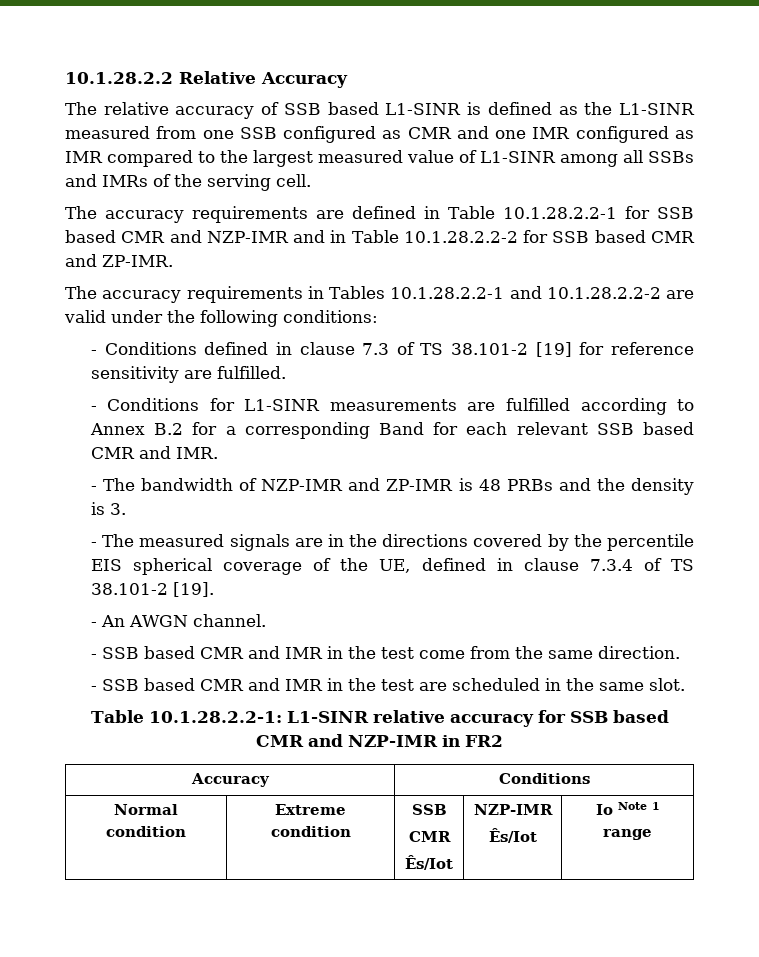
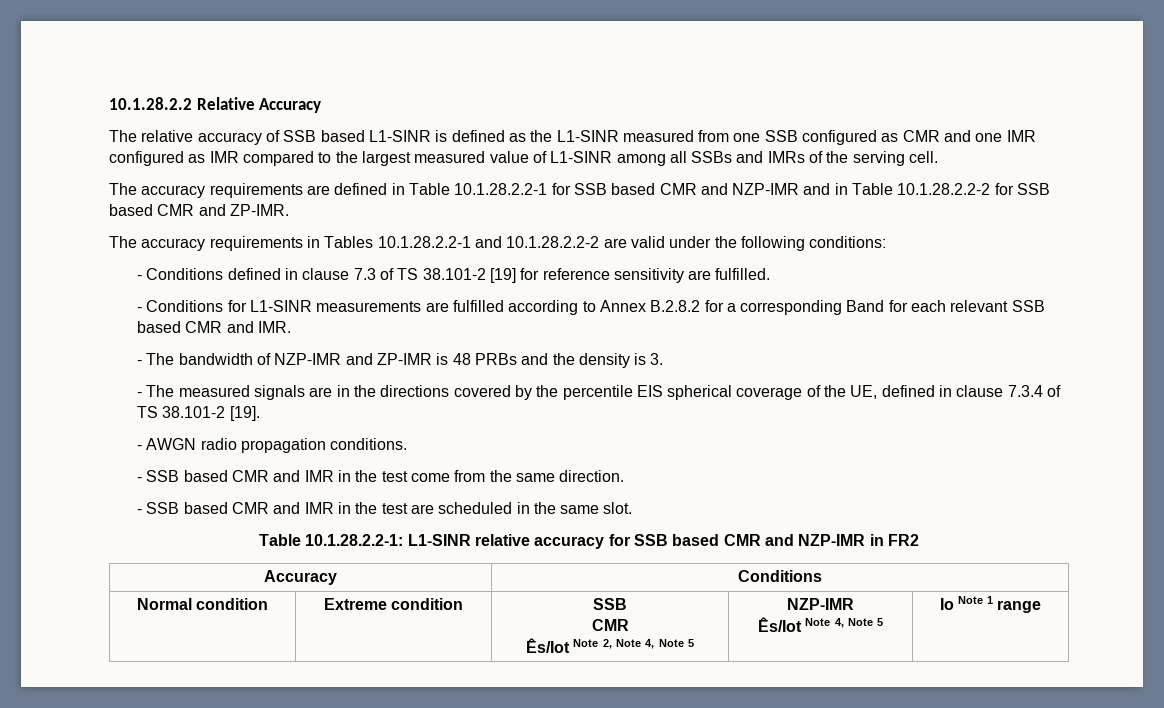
- - Conditions for L1-SINR measurements are fulfilled according to Annex B.2 for a corresponding Band for each relevant SSB based CMR and IMR.
+ - Conditions for L1-SINR measurements are fulfilled according to Annex B.2.8.2 for a corresponding Band for each relevant SSB based CMR and IMR.
- - An AWGN channel.
+ - AWGN radio propagation conditions.
  Normal condition | Extreme condition | SSB
  CMR
- Ês/Iot | NZP-IMR
- Ês/Iot | Io Note 1 range
+ Ês/Iot Note 2, Note 4, Note 5 | NZP-IMR
+ Ês/Iot Note 4, Note 5 | Io Note 1 range

